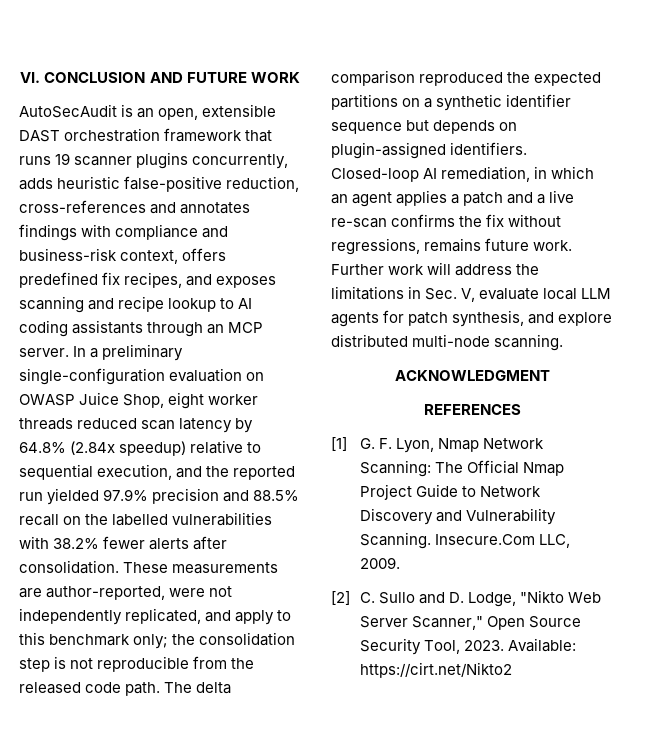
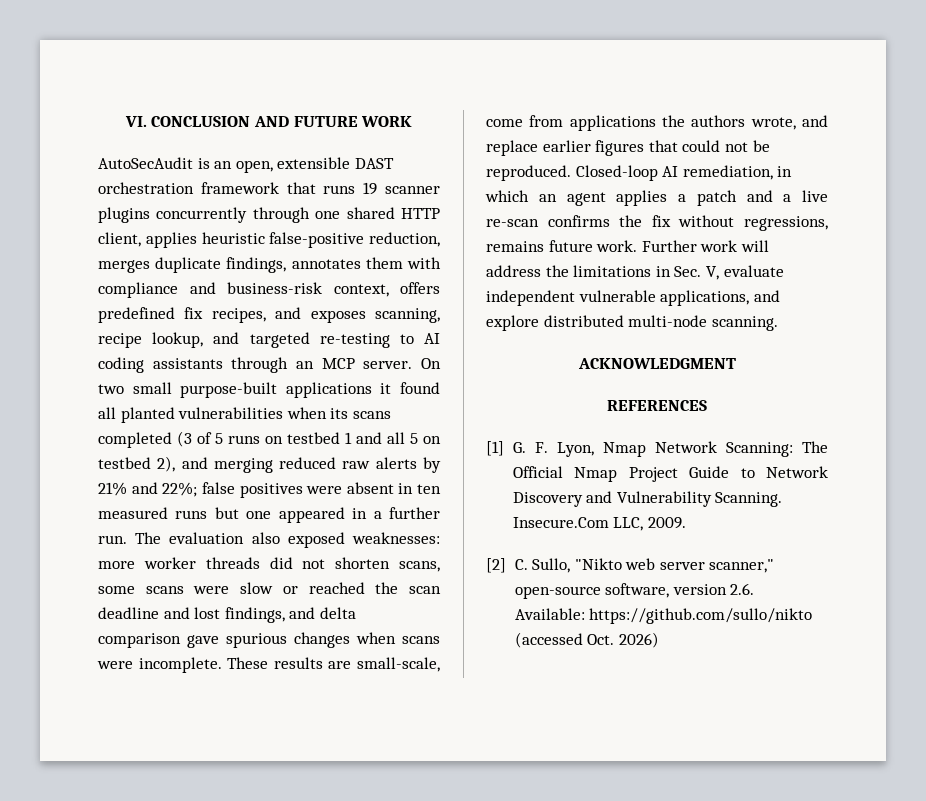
- AutoSecAudit is an open, extensible DAST orchestration framework that runs 19 scanner plugins concurrently, adds heuristic false-positive reduction, cross-references and annotates findings with compliance and business-risk context, offers predefined fix recipes, and exposes scanning and recipe lookup to AI coding assistants through an MCP server.
+ AutoSecAudit is an open, extensible DAST orchestration framework that runs 19 scanner plugins concurrently through one shared HTTP client, applies heuristic false-positive reduction, merges duplicate findings, annotates them with compliance and business-risk context, offers predefined fix recipes, and exposes scanning, recipe lookup, and targeted re-testing to AI coding assistants through an MCP server.
- In a preliminary single-configuration evaluation on OWASP Juice Shop, eight worker threads reduced scan latency by 64.8% (2.84x speedup) relative to sequential execution, and the reported run yielded 97.9% precision and 88.5% recall on the labelled vulnerabilities with 38.2% fewer alerts after consolidation. These measurements are author-reported, were not independently replicated, and apply to this benchmark only; the consolidation step is not reproducible from the released code path. The delta comparison reproduced the expected partitions on a synthetic identifier sequence but depends on plugin-assigned identifiers.
+ On two small purpose-built applications it found all planted vulnerabilities when its scans completed (3 of 5 runs on testbed 1 and all 5 on testbed 2), and merging reduced raw alerts by 21% and 22%; false positives were absent in ten measured runs but one appeared in a further run. The evaluation also exposed weaknesses: more worker threads did not shorten scans, some scans were slow or reached the scan deadline and lost findings, and delta comparison gave spurious changes when scans were incomplete. These results are small-scale, come from applications the authors wrote, and replace earlier figures that could not be reproduced.
- Further work will address the limitations in Sec. V, evaluate local LLM agents for patch synthesis, and explore distributed multi-node scanning.
+ Further work will address the limitations in Sec. V, evaluate independent vulnerable applications, and explore distributed multi-node scanning.
- [2] C. Sullo and D. Lodge, "Nikto Web Server Scanner," Open Source Security Tool, 2023. Available: https://cirt.net/Nikto2
+ [2] C. Sullo, "Nikto web server scanner," open-source software, version 2.6. Available: https://github.com/sullo/nikto (accessed Oct. 2026)

